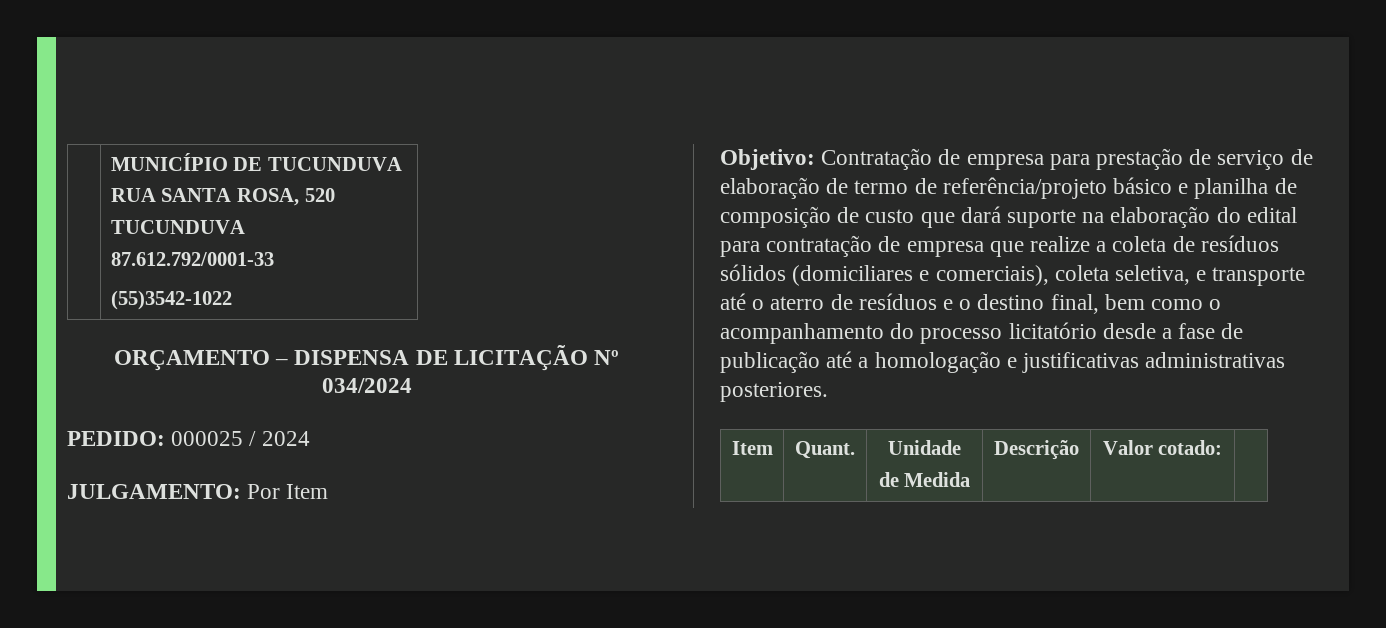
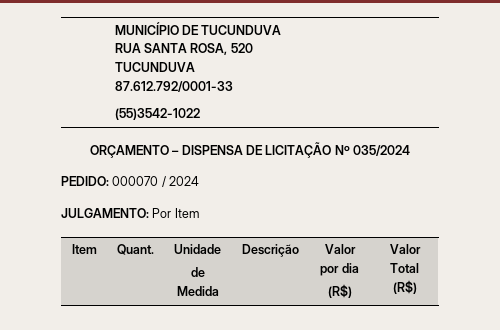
- ORÇAMENTO – DISPENSA DE LICITAÇÃO Nº 034/2024
+ ORÇAMENTO – DISPENSA DE LICITAÇÃO Nº 035/2024
- PEDIDO: 000025 / 2024
+ PEDIDO: 000070 / 2024
- Objetivo: Contratação de empresa para prestação de serviço de elaboração de termo de referência/projeto básico e planilha de composição de custo que dará suporte na elaboração do edital para contratação de empresa que realize a coleta de resíduos sólidos (domiciliares e comerciais), coleta seletiva, e transporte até o aterro de resíduos e o destino final, bem como o acompanhamento do processo licitatório desde a fase de publicação até a homologação e justificativas administrativas posteriores.
  Item | Quant. | Unidade
- de Medida | Descrição | Valor cotado: |
+ de Medida | Descrição | Valor por dia
+ (R$) | Valor Total (R$)

